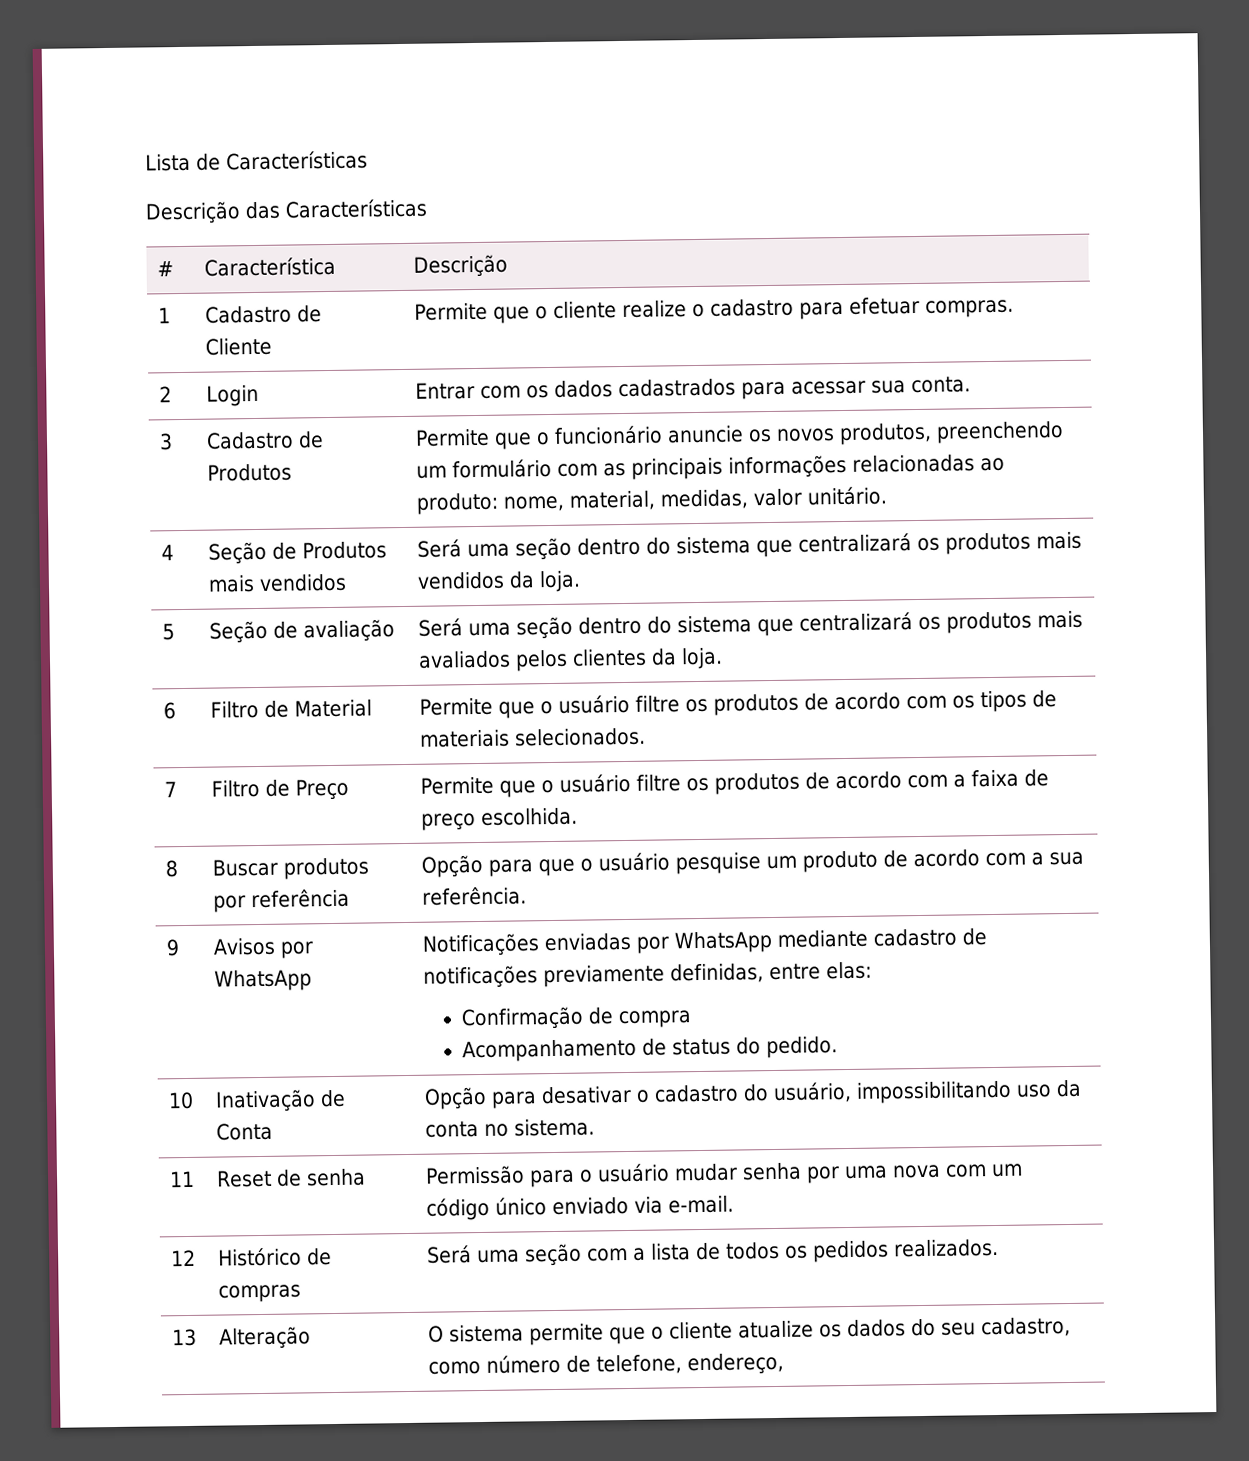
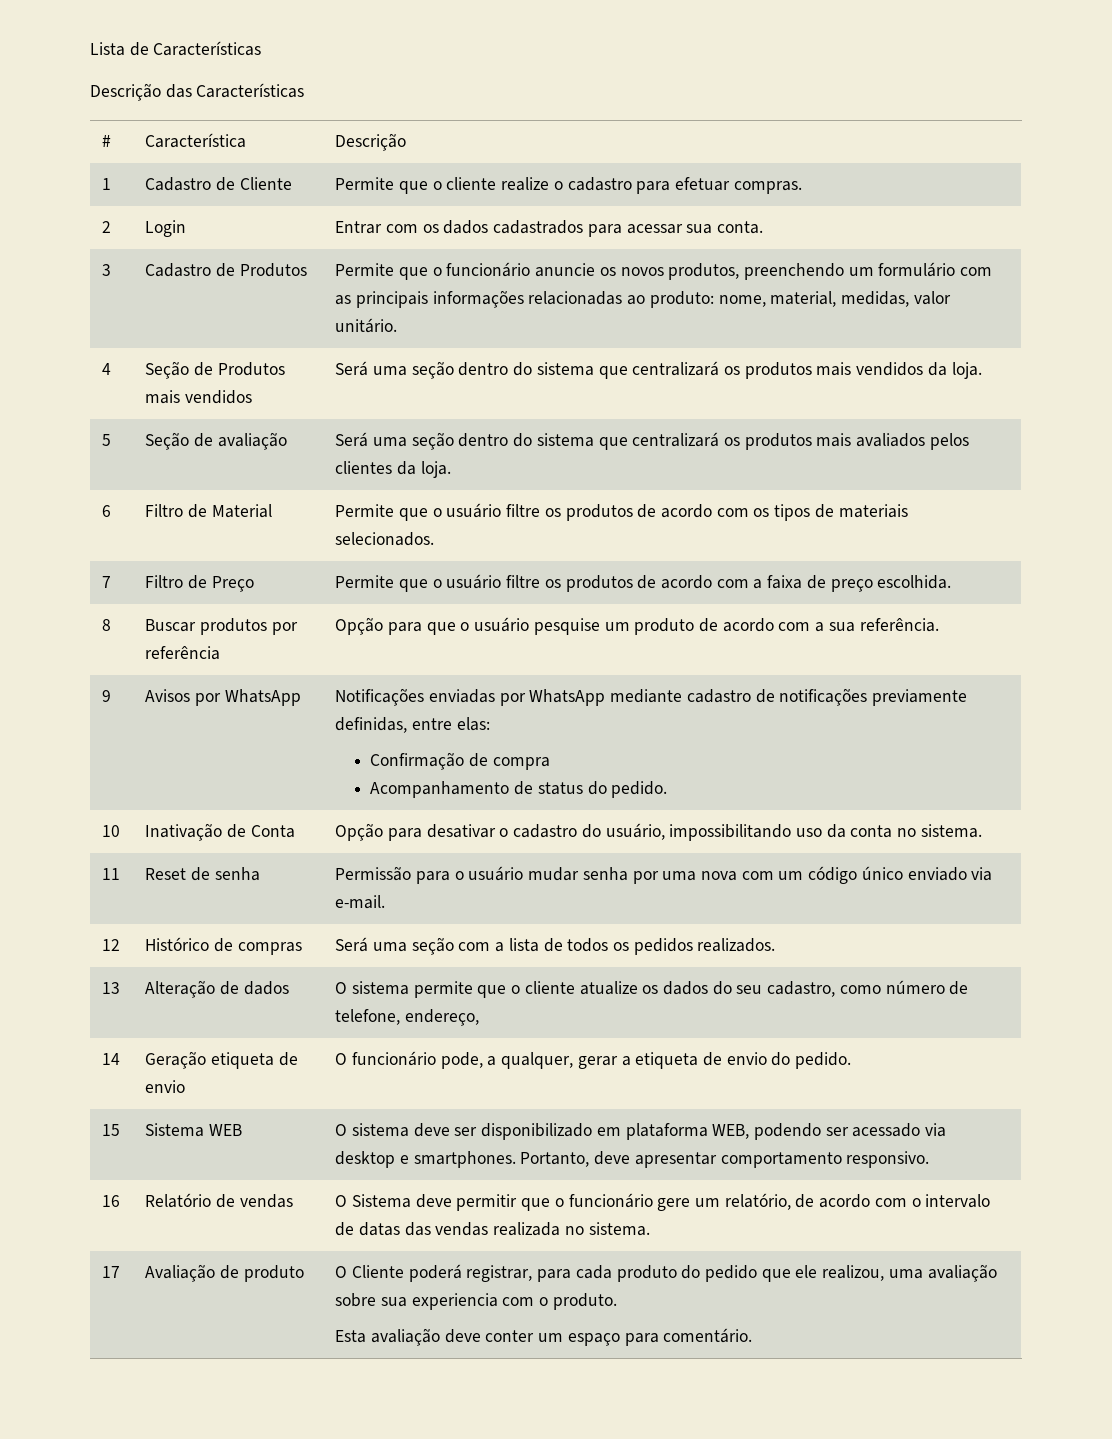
- 13 | Alteração | O sistema permite que o cliente atualize os dados do seu cadastro, como número de telefone, endereço,
+ 13 | Alteração de dados | O sistema permite que o cliente atualize os dados do seu cadastro, como número de telefone, endereço,
+ 14 | Geração etiqueta de envio | O funcionário pode, a qualquer, gerar a etiqueta de envio do pedido.
+ 15 | Sistema WEB | O sistema deve ser disponibilizado em plataforma WEB, podendo ser acessado via desktop e smartphones. Portanto, deve apresentar comportamento responsivo.
+ 16 | Relatório de vendas | O Sistema deve permitir que o funcionário gere um relatório, de acordo com o intervalo de datas das vendas realizada no sistema.
+ 17 | Avaliação de produto | O Cliente poderá registrar, para cada produto do pedido que ele realizou, uma avaliação sobre sua experiencia com o produto.
+ Esta avaliação deve conter um espaço para comentário.

